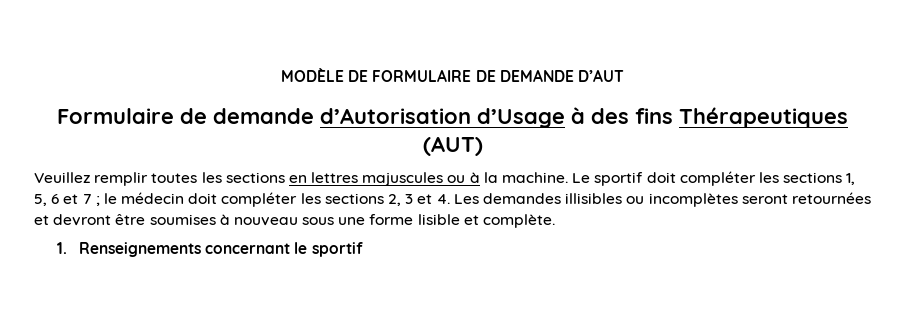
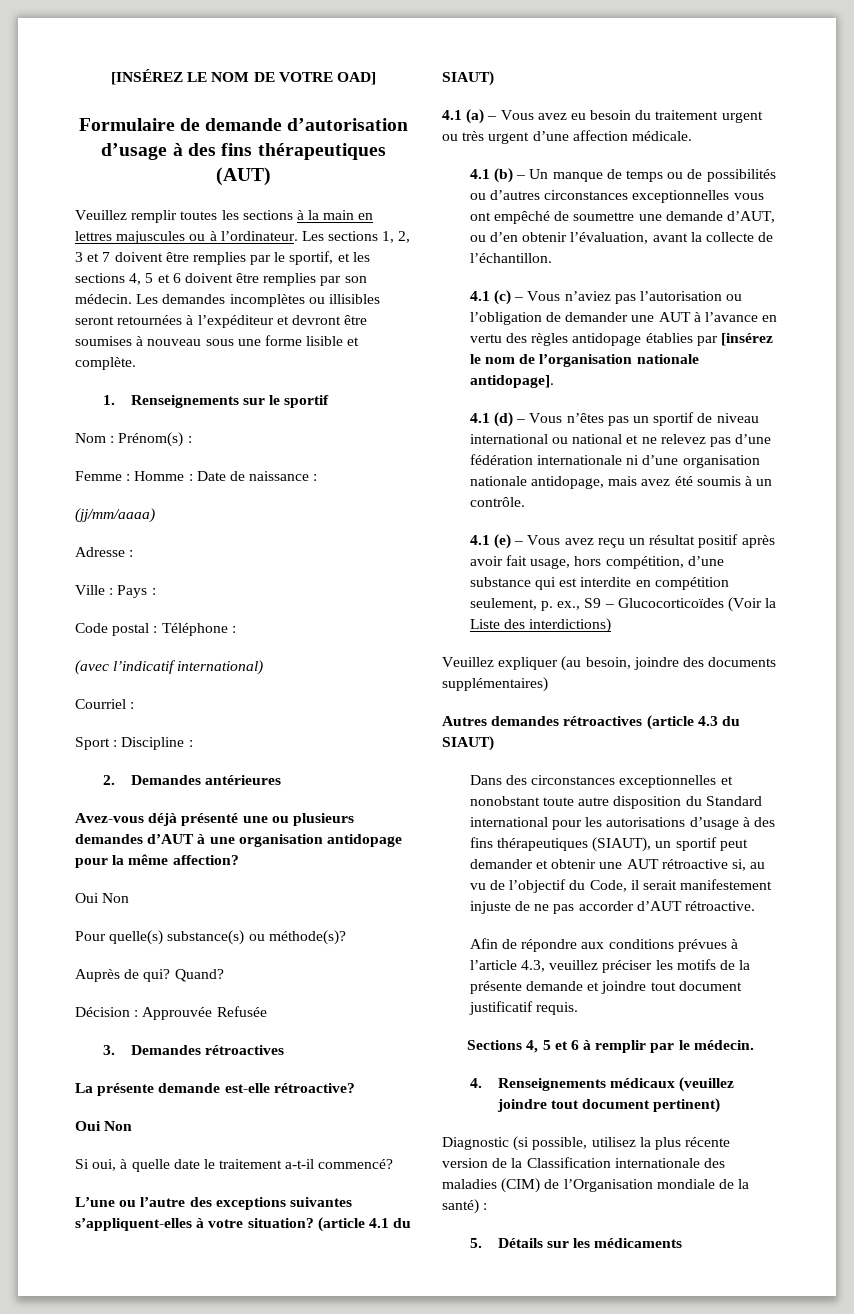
- MODÈLE DE FORMULAIRE DE DEMANDE D’AUT
+ [INSÉREZ LE NOM DE VOTRE OAD]
- Formulaire de demande d’Autorisation d’Usage à des fins Thérapeutiques (AUT)
+ Formulaire de demande d’autorisation d’usage à des fins thérapeutiques (AUT)
- Veuillez remplir toutes les sections en lettres majuscules ou à la machine. Le sportif doit compléter les sections 1, 5, 6 et 7 ; le médecin doit compléter les sections 2, 3 et 4. Les demandes illisibles ou incomplètes seront retournées et devront être soumises à nouveau sous une forme lisible et complète.
+ Veuillez remplir toutes les sections à la main en lettres majuscules ou à l’ordinateur. Les sections 1, 2, 3 et 7 doivent être remplies par le sportif, et les sections 4, 5 et 6 doivent être remplies par son médecin. Les demandes incomplètes ou illisibles seront retournées à l’expéditeur et devront être soumises à nouveau sous une forme lisible et complète.
- 1. Renseignements concernant le sportif
+ 1. Renseignements sur le sportif
+ Nom : Prénom(s) :
+ Femme : Homme : Date de naissance :
+ (jj/mm/aaaa)
+ Adresse :
+ Ville : Pays :
+ Code postal : Téléphone :
+ (avec l’indicatif international)
+ Courriel :
+ Sport : Discipline :
+ 2. Demandes antérieures
+ Avez-vous déjà présenté une ou plusieurs demandes d’AUT à une organisation antidopage pour la même affection?
+ Oui Non
+ Pour quelle(s) substance(s) ou méthode(s)?
+ Auprès de qui? Quand?
+ Décision : Approuvée Refusée
+ 3. Demandes rétroactives
+ La présente demande est-elle rétroactive?
+ Oui Non
+ Si oui, à quelle date le traitement a-t-il commencé?
+ L’une ou l’autre des exceptions suivantes s’appliquent-elles à votre situation? (article 4.1 du SIAUT)
+ 4.1 (a) – Vous avez eu besoin du traitement urgent ou très urgent d’une affection médicale.
+ 4.1 (b) – Un manque de temps ou de possibilités ou d’autres circonstances exceptionnelles vous ont empêché de soumettre une demande d’AUT, ou d’en obtenir l’évaluation, avant la collecte de l’échantillon.
+ 4.1 (c) – Vous n’aviez pas l’autorisation ou l’obligation de demander une AUT à l’avance en vertu des règles antidopage établies par [insérez le nom de l’organisation nationale antidopage].
+ 4.1 (d) – Vous n’êtes pas un sportif de niveau international ou national et ne relevez pas d’une fédération internationale ni d’une organisation nationale antidopage, mais avez été soumis à un contrôle.
+ 4.1 (e) – Vous avez reçu un résultat positif après avoir fait usage, hors compétition, d’une substance qui est interdite en compétition seulement, p. ex., S9 – Glucocorticoïdes (Voir la Liste des interdictions)
+ Veuillez expliquer (au besoin, joindre des documents supplémentaires)
+ Autres demandes rétroactives (article 4.3 du SIAUT)
+ Dans des circonstances exceptionnelles et nonobstant toute autre disposition du Standard international pour les autorisations d’usage à des fins thérapeutiques (SIAUT), un sportif peut demander et obtenir une AUT rétroactive si, au vu de l’objectif du Code, il serait manifestement injuste de ne pas accorder d’AUT rétroactive.
+ Afin de répondre aux conditions prévues à l’article 4.3, veuillez préciser les motifs de la présente demande et joindre tout document justificatif requis.
+ Sections 4, 5 et 6 à remplir par le médecin.
+ 4. Renseignements médicaux (veuillez joindre tout document pertinent)
+ Diagnostic (si possible, utilisez la plus récente version de la Classification internationale des maladies (CIM) de l’Organisation mondiale de la santé) :
+ 5. Détails sur les médicaments

